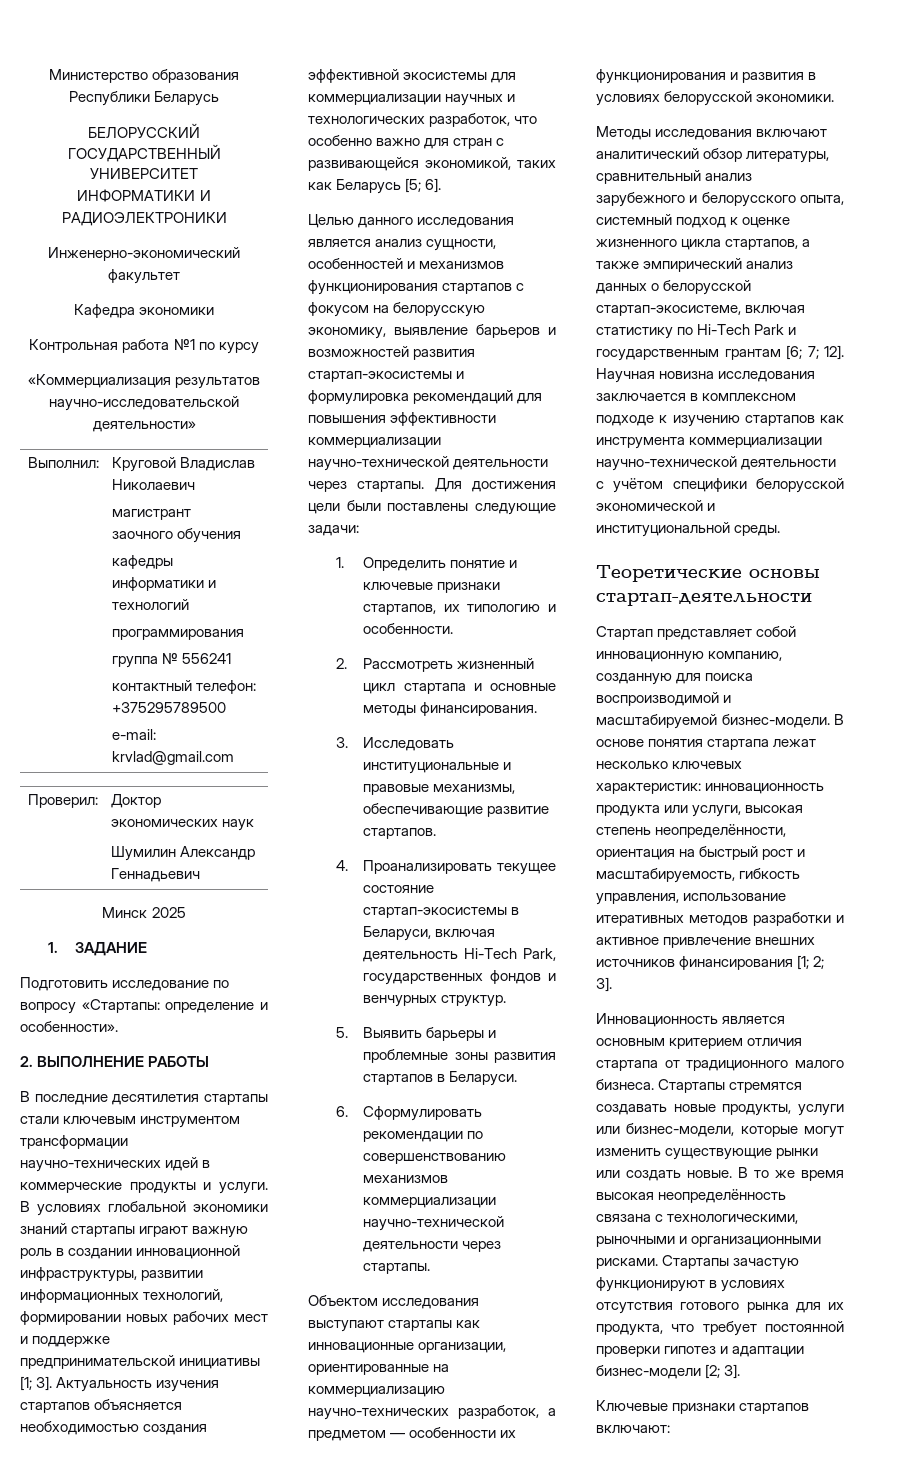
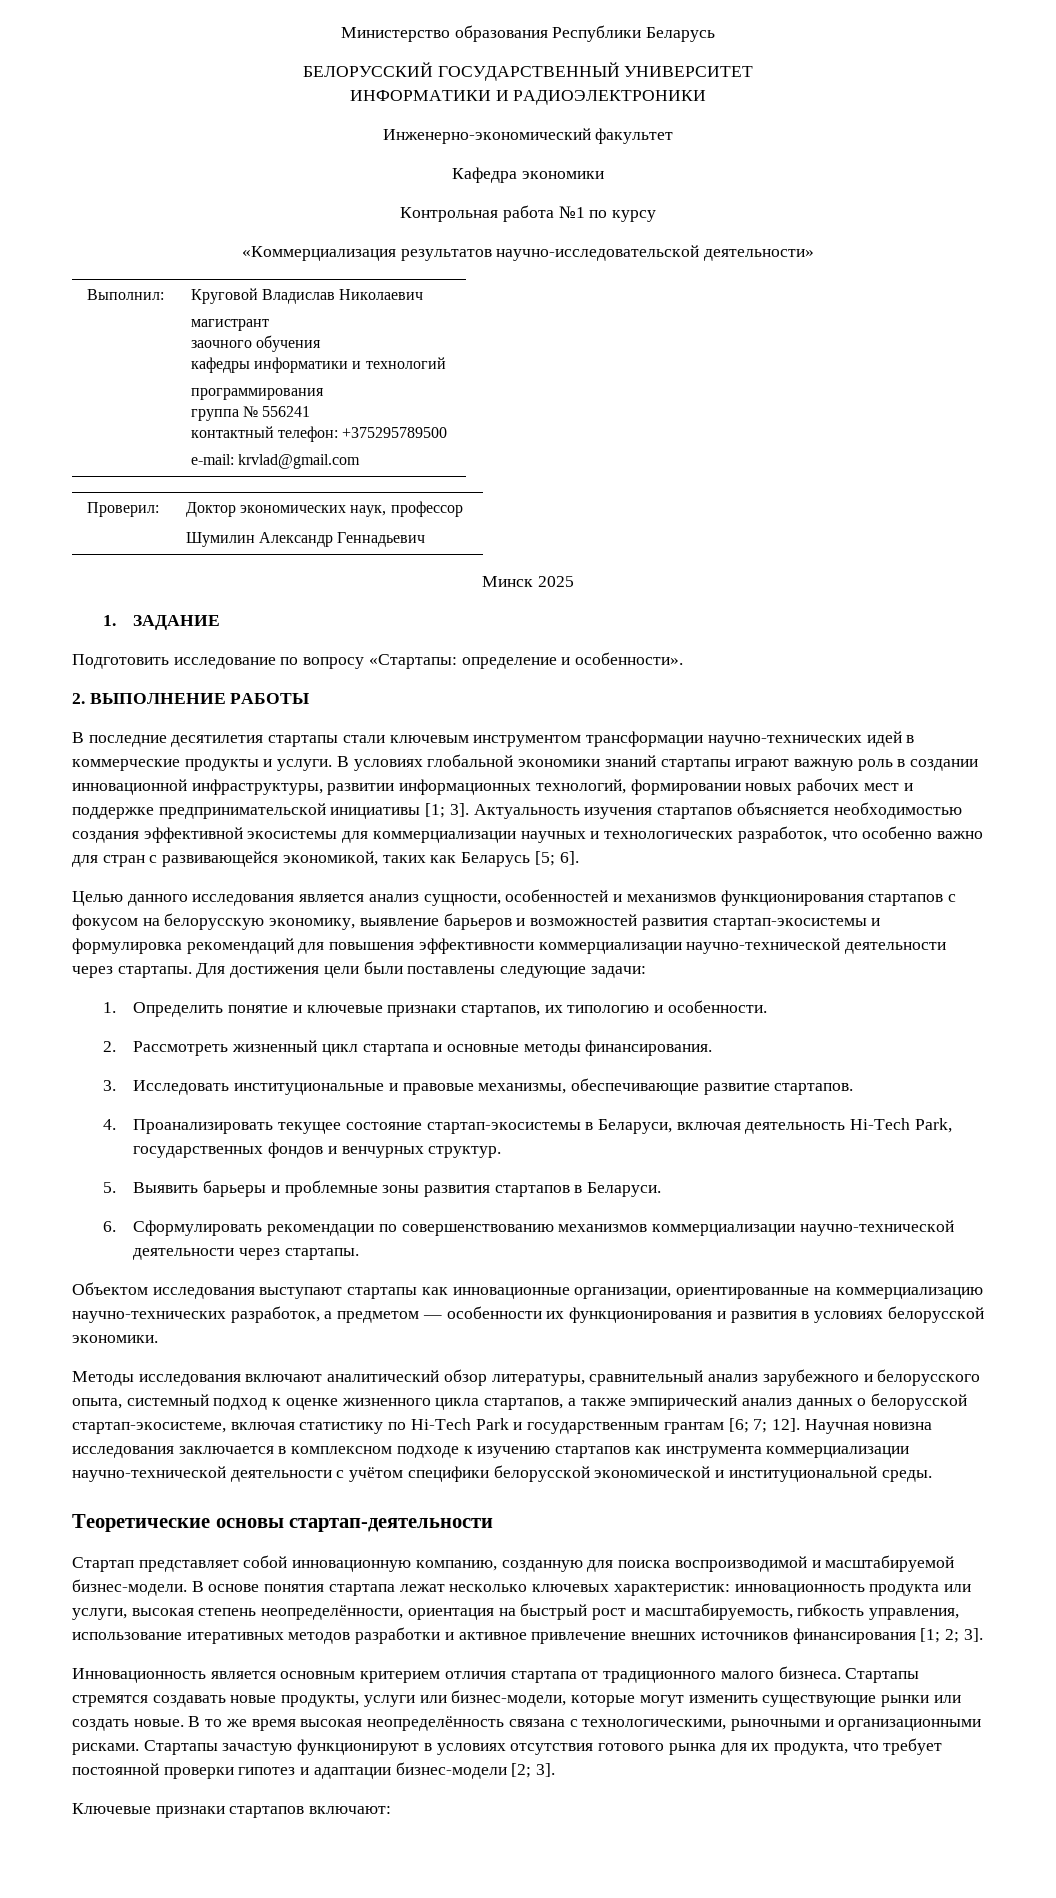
- Проверил: | Доктор экономических наук
+ Проверил: | Доктор экономических наук, профессор

